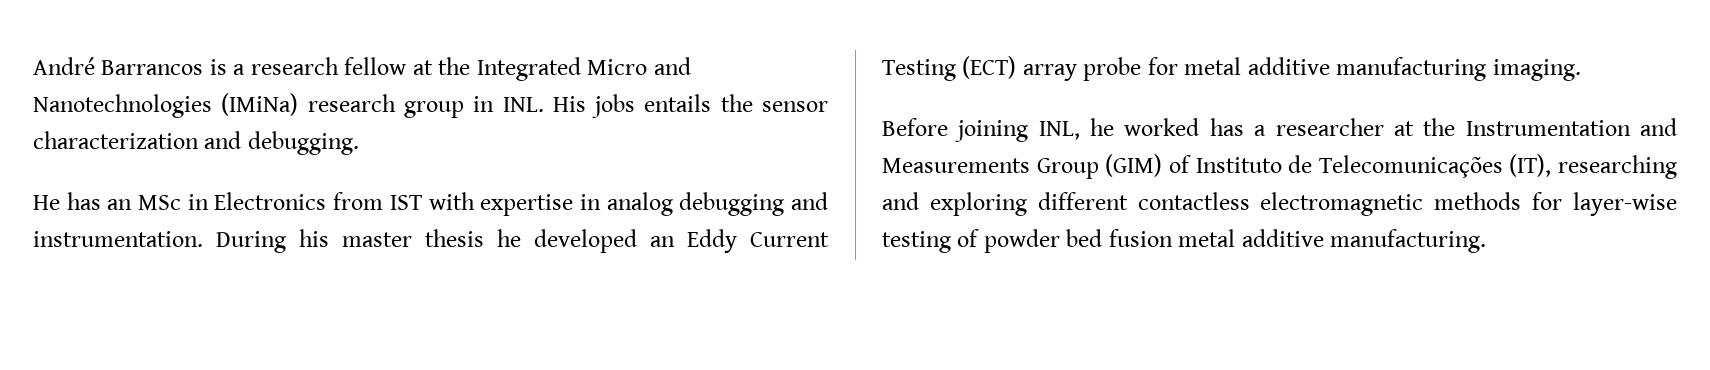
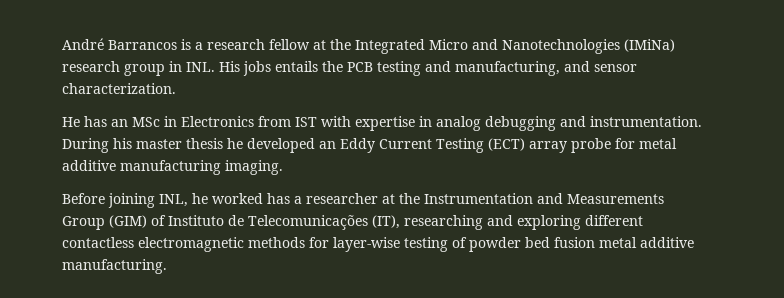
- André Barrancos is a research fellow at the Integrated Micro and Nanotechnologies (IMiNa) research group in INL. His jobs entails the sensor characterization and debugging.
+ André Barrancos is a research fellow at the Integrated Micro and Nanotechnologies (IMiNa) research group in INL. His jobs entails the PCB testing and manufacturing, and sensor characterization.

